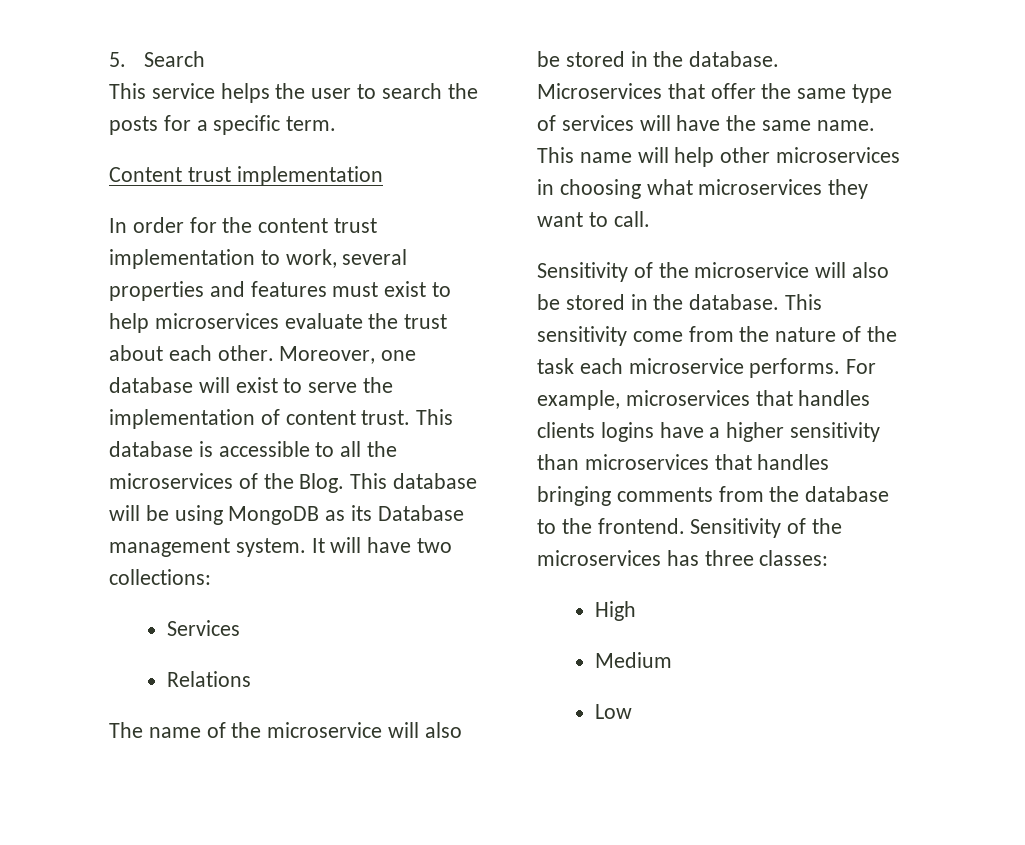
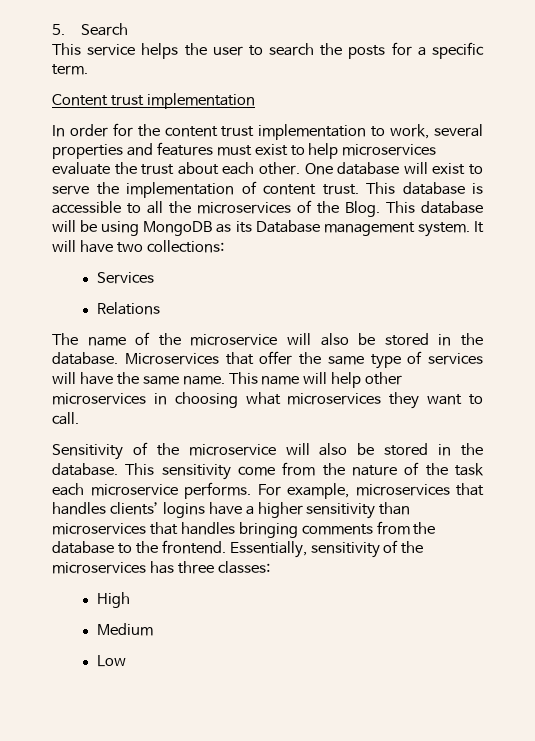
- Moreover, one database will exist to serve the implementation of content trust.
+ One database will exist to serve the implementation of content trust.
- For example, microservices that handles clients logins have a higher sensitivity than microservices that handles bringing comments from the database to the frontend.
+ For example, microservices that handles clients’ logins have a higher sensitivity than microservices that handles bringing comments from the database to the frontend.
- Sensitivity of the microservices has three classes:
+ Essentially, sensitivity of the microservices has three classes:

